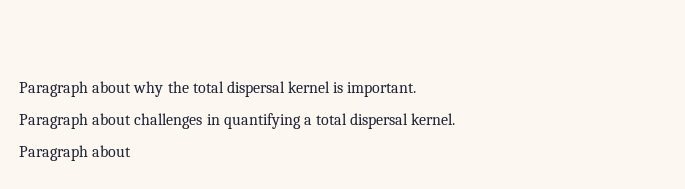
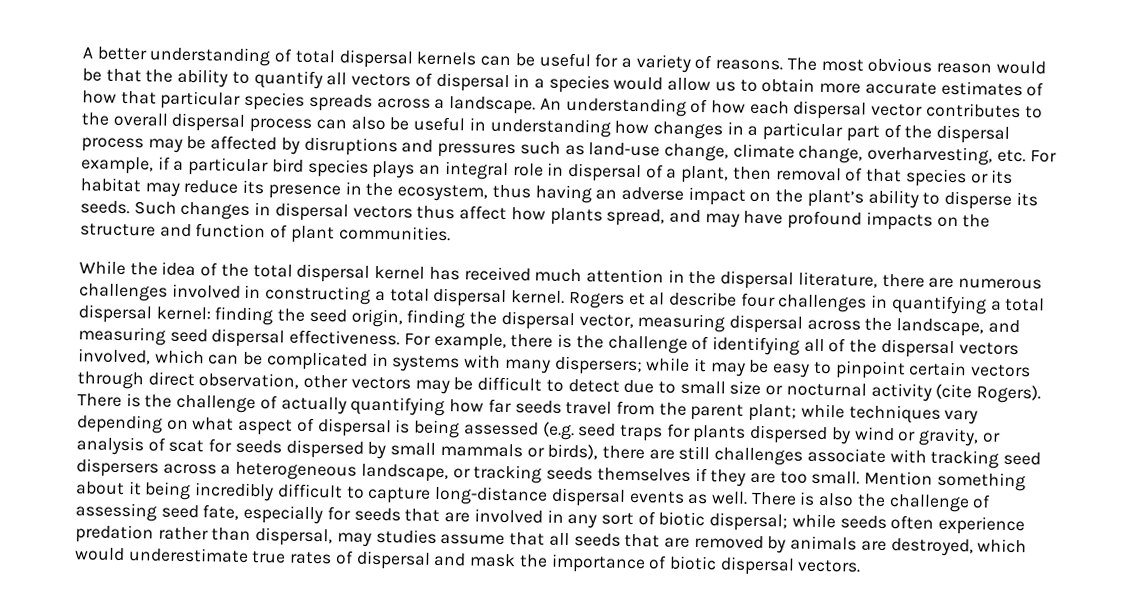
- Paragraph about why the total dispersal kernel is important.
- Paragraph about challenges in quantifying a total dispersal kernel.
- Paragraph about
+ A better understanding of total dispersal kernels can be useful for a variety of reasons. The most obvious reason would be that the ability to quantify all vectors of dispersal in a species would allow us to obtain more accurate estimates of how that particular species spreads across a landscape. An understanding of how each dispersal vector contributes to the overall dispersal process can also be useful in understanding how changes in a particular part of the dispersal process may be affected by disruptions and pressures such as land-use change, climate change, overharvesting, etc. For example, if a particular bird species plays an integral role in dispersal of a plant, then removal of that species or its habitat may reduce its presence in the ecosystem, thus having an adverse impact on the plant’s ability to disperse its seeds. Such changes in dispersal vectors thus affect how plants spread, and may have profound impacts on the structure and function of plant communities.
+ While the idea of the total dispersal kernel has received much attention in the dispersal literature, there are numerous challenges involved in constructing a total dispersal kernel. Rogers et al describe four challenges in quantifying a total dispersal kernel: finding the seed origin, finding the dispersal vector, measuring dispersal across the landscape, and measuring seed dispersal effectiveness. For example, there is the challenge of identifying all of the dispersal vectors involved, which can be complicated in systems with many dispersers; while it may be easy to pinpoint certain vectors through direct observation, other vectors may be difficult to detect due to small size or nocturnal activity (cite Rogers). There is the challenge of actually quantifying how far seeds travel from the parent plant; while techniques vary depending on what aspect of dispersal is being assessed (e.g. seed traps for plants dispersed by wind or gravity, or analysis of scat for seeds dispersed by small mammals or birds), there are still challenges associate with tracking seed dispersers across a heterogeneous landscape, or tracking seeds themselves if they are too small. Mention something about it being incredibly difficult to capture long-distance dispersal events as well. There is also the challenge of assessing seed fate, especially for seeds that are involved in any sort of biotic dispersal; while seeds often experience predation rather than dispersal, may studies assume that all seeds that are removed by animals are destroyed, which would underestimate true rates of dispersal and mask the importance of biotic dispersal vectors.

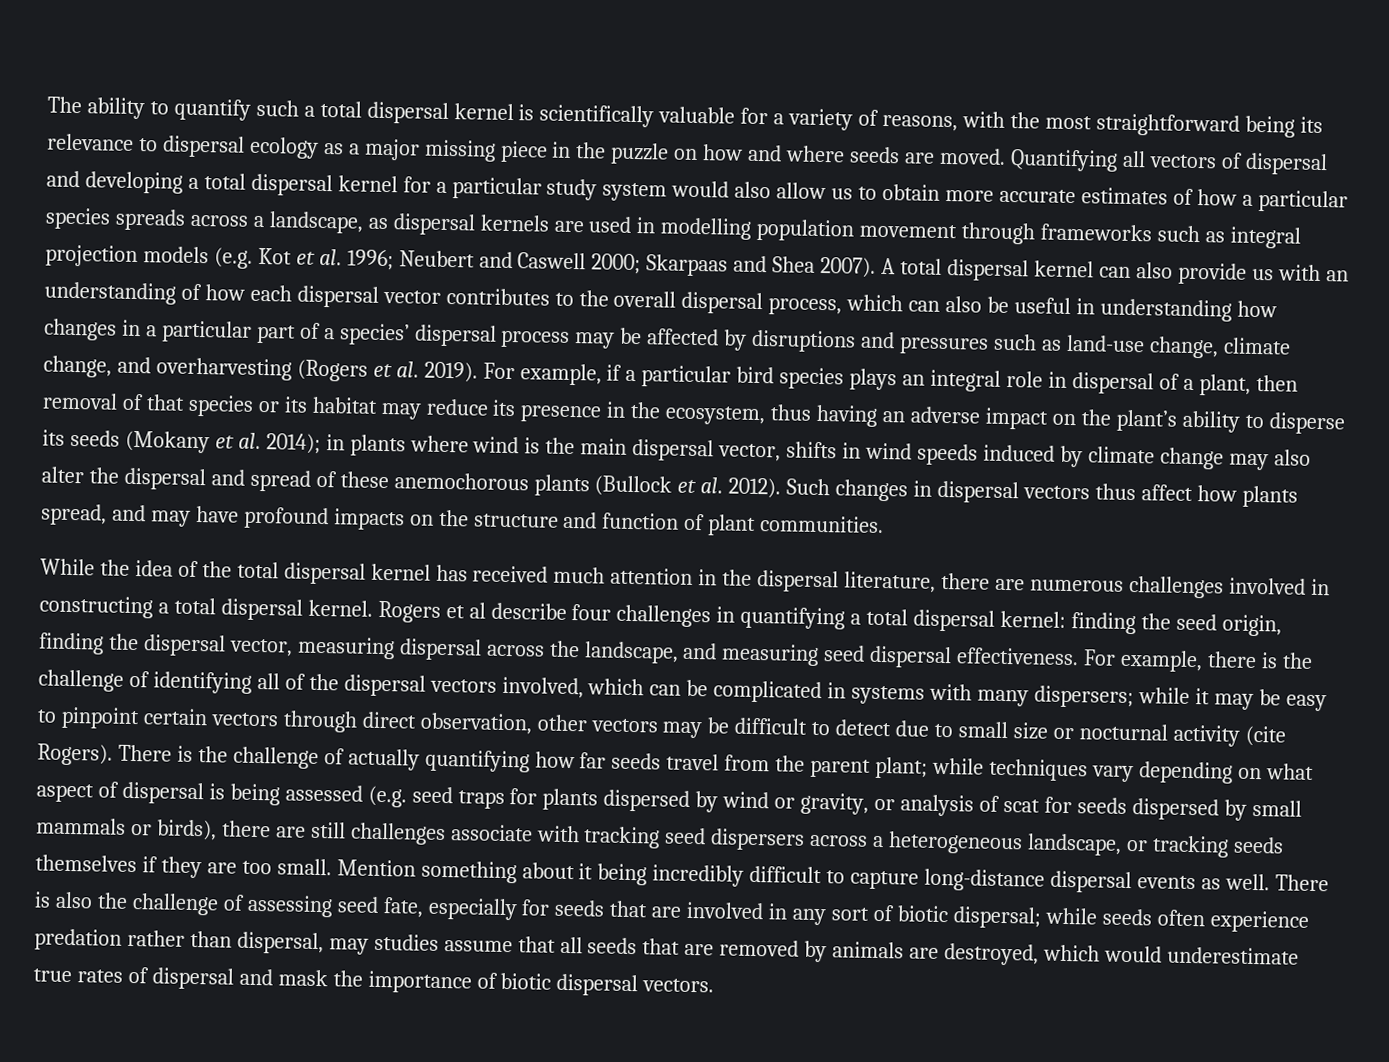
- A better understanding of total dispersal kernels can be useful for a variety of reasons. The most obvious reason would be that the ability to quantify all vectors of dispersal in a species would allow us to obtain more accurate estimates of how that particular species spreads across a landscape. An understanding of how each dispersal vector contributes to the overall dispersal process can also be useful in understanding how changes in a particular part of the dispersal process may be affected by disruptions and pressures such as land-use change, climate change, overharvesting, etc. For example, if a particular bird species plays an integral role in dispersal of a plant, then removal of that species or its habitat may reduce its presence in the ecosystem, thus having an adverse impact on the plant’s ability to disperse its seeds.
+ The ability to quantify such a total dispersal kernel is scientifically valuable for a variety of reasons, with the most straightforward being its relevance to dispersal ecology as a major missing piece in the puzzle on how and where seeds are moved. Quantifying all vectors of dispersal and developing a total dispersal kernel for a particular study system would also allow us to obtain more accurate estimates of how a particular species spreads across a landscape, as dispersal kernels are used in modelling population movement through frameworks such as integral projection models (e.g. Kot et al. 1996; Neubert and Caswell 2000; Skarpaas and Shea 2007). A total dispersal kernel can also provide us with an understanding of how each dispersal vector contributes to the overall dispersal process, which can also be useful in understanding how changes in a particular part of a species’ dispersal process may be affected by disruptions and pressures such as land-use change, climate change, and overharvesting (Rogers et al. 2019). For example, if a particular bird species plays an integral role in dispersal of a plant, then removal of that species or its habitat may reduce its presence in the ecosystem, thus having an adverse impact on the plant’s ability to disperse its seeds (Mokany et al. 2014); in plants where wind is the main dispersal vector, shifts in wind speeds induced by climate change may also alter the dispersal and spread of these anemochorous plants (Bullock et al. 2012).

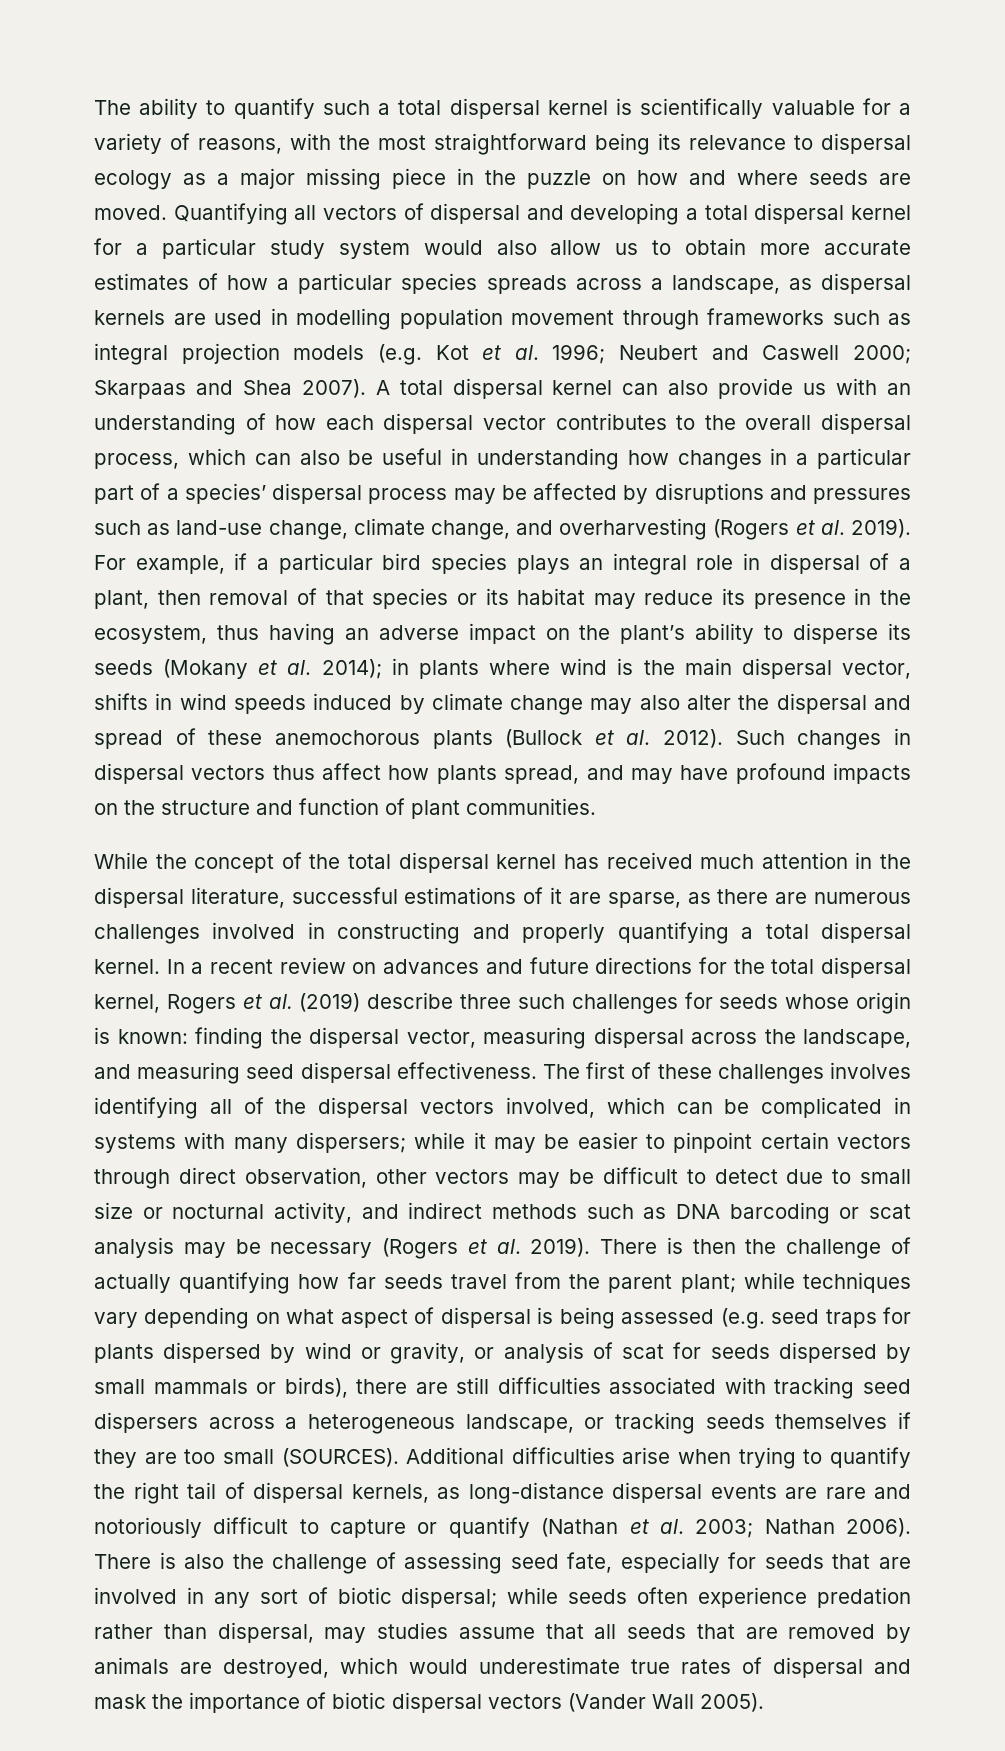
- While the idea of the total dispersal kernel has received much attention in the dispersal literature, there are numerous challenges involved in constructing a total dispersal kernel.
+ While the concept of the total dispersal kernel has received much attention in the dispersal literature, successful estimations of it are sparse, as there are numerous challenges involved in constructing and properly quantifying a total dispersal kernel.
- Rogers et al describe four challenges in quantifying a total dispersal kernel: finding the seed origin, finding the dispersal vector, measuring dispersal across the landscape, and measuring seed dispersal effectiveness.
+ In a recent review on advances and future directions for the total dispersal kernel, Rogers et al. (2019) describe three such challenges for seeds whose origin is known: finding the dispersal vector, measuring dispersal across the landscape, and measuring seed dispersal effectiveness.
- For example, there is the challenge of identifying all of the dispersal vectors involved, which can be complicated in systems with many dispersers;
+ The first of these challenges involves identifying all of the dispersal vectors involved, which can be complicated in systems with many dispersers;
- while it may be easy to pinpoint certain vectors through direct observation, other vectors may be difficult to detect due to small size or nocturnal activity (cite Rogers). There is the challenge of actually quantifying how far seeds travel from the parent plant;
+ while it may be easier to pinpoint certain vectors through direct observation, other vectors may be difficult to detect due to small size or nocturnal activity, and indirect methods such as DNA barcoding or scat analysis may be necessary (Rogers et al. 2019). There is then the challenge of actually quantifying how far seeds travel from the parent plant;
- while techniques vary depending on what aspect of dispersal is being assessed (e.g. seed traps for plants dispersed by wind or gravity, or analysis of scat for seeds dispersed by small mammals or birds), there are still challenges associate with tracking seed dispersers across a heterogeneous landscape, or tracking seeds themselves if they are too small. Mention something about it being incredibly difficult to capture long-distance dispersal events as well.
+ while techniques vary depending on what aspect of dispersal is being assessed (e.g. seed traps for plants dispersed by wind or gravity, or analysis of scat for seeds dispersed by small mammals or birds), there are still difficulties associated with tracking seed dispersers across a heterogeneous landscape, or tracking seeds themselves if they are too small (SOURCES). Additional difficulties arise when trying to quantify the right tail of dispersal kernels, as long-distance dispersal events are rare and notoriously difficult to capture or quantify (Nathan et al. 2003; Nathan 2006).
- There is also the challenge of assessing seed fate, especially for seeds that are involved in any sort of biotic dispersal; while seeds often experience predation rather than dispersal, may studies assume that all seeds that are removed by animals are destroyed, which would underestimate true rates of dispersal and mask the importance of biotic dispersal vectors.
+ There is also the challenge of assessing seed fate, especially for seeds that are involved in any sort of biotic dispersal; while seeds often experience predation rather than dispersal, may studies assume that all seeds that are removed by animals are destroyed, which would underestimate true rates of dispersal and mask the importance of biotic dispersal vectors (Vander Wall 2005).

